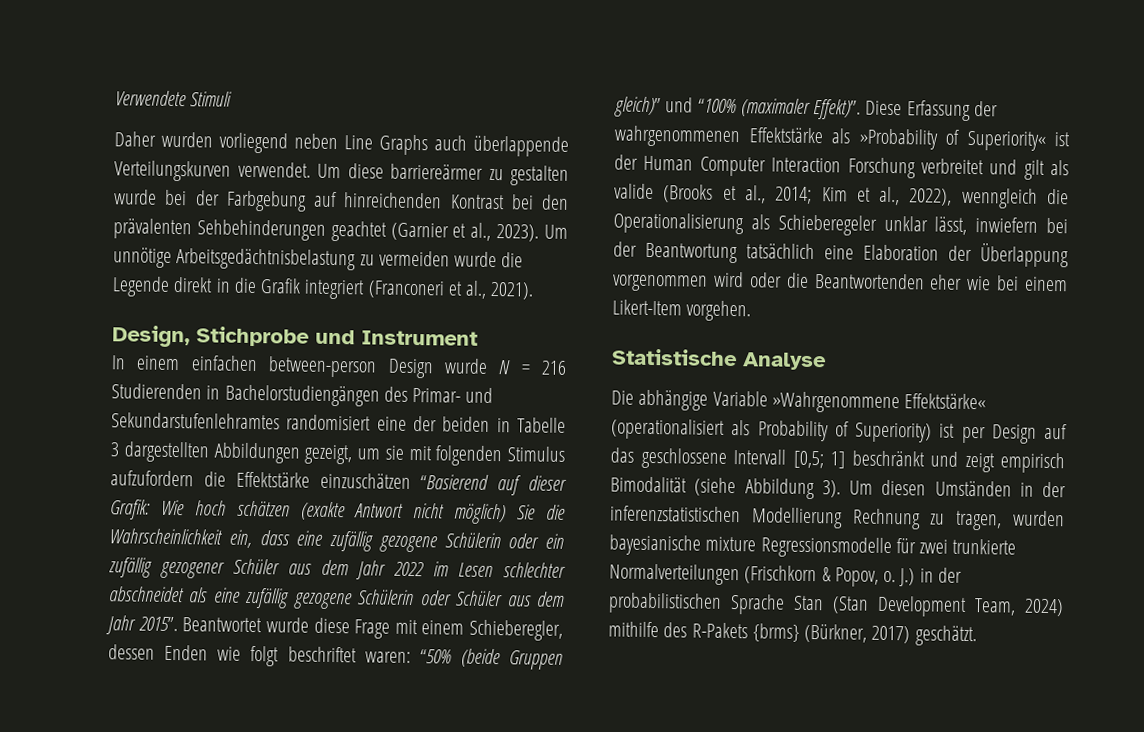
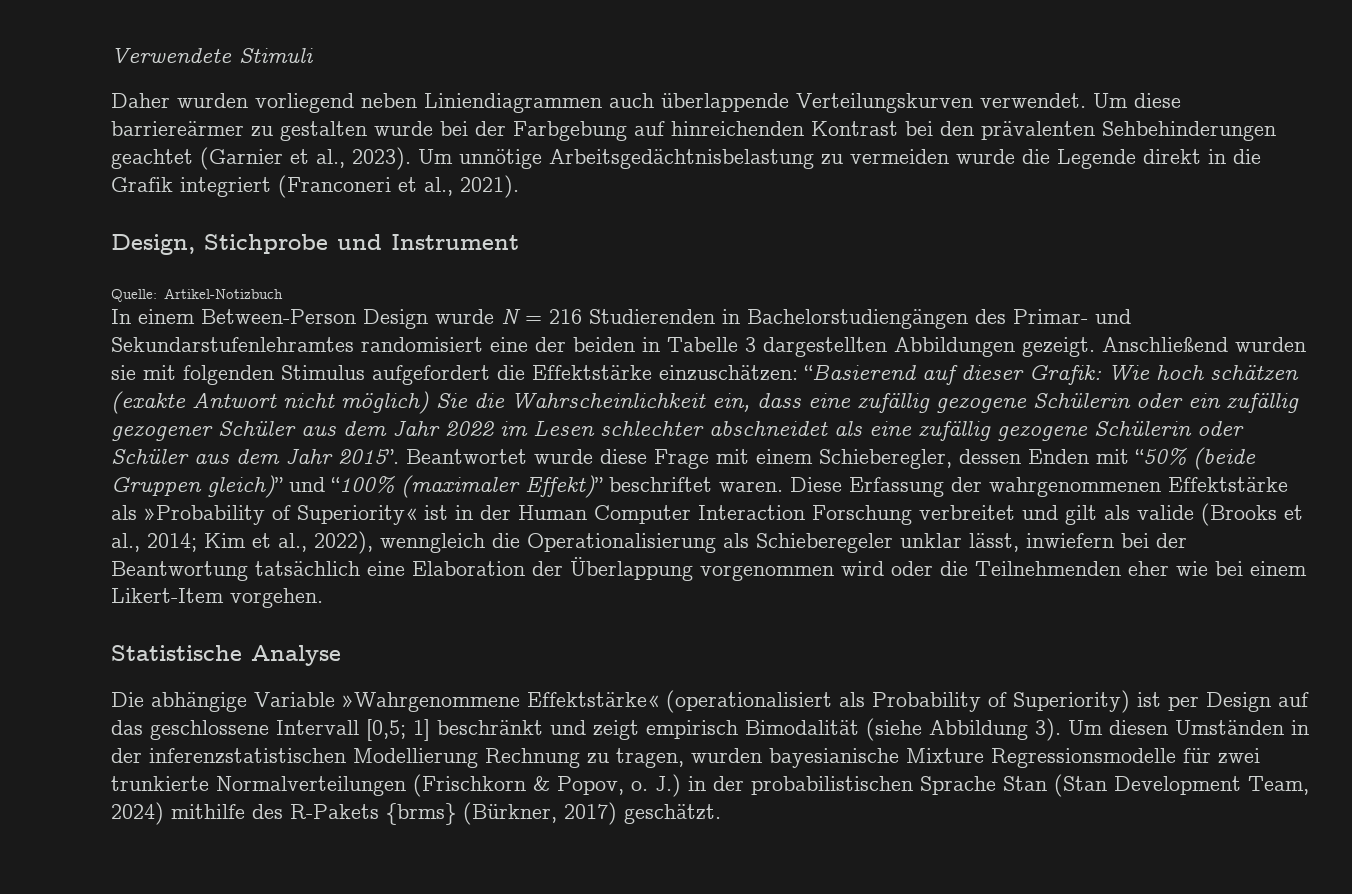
- Daher wurden vorliegend neben Line Graphs auch überlappende Verteilungskurven verwendet.
+ Daher wurden vorliegend neben Liniendiagrammen auch überlappende Verteilungskurven verwendet.
+ Quelle: Artikel-Notizbuch
- In einem einfachen between-person Design wurde N = 216 Studierenden in Bachelorstudiengängen des Primar- und Sekundarstufenlehramtes randomisiert eine der beiden in Tabelle 3 dargestellten Abbildungen gezeigt, um sie mit folgenden Stimulus aufzufordern die Effektstärke einzuschätzen “Basierend auf dieser Grafik:
+ In einem Between-Person Design wurde N = 216 Studierenden in Bachelorstudiengängen des Primar- und Sekundarstufenlehramtes randomisiert eine der beiden in Tabelle 3 dargestellten Abbildungen gezeigt. Anschließend wurden sie mit folgenden Stimulus aufgefordert die Effektstärke einzuschätzen: “Basierend auf dieser Grafik:
- Beantwortet wurde diese Frage mit einem Schieberegler, dessen Enden wie folgt beschriftet waren: “50% (beide Gruppen gleich)” und “100% (maximaler Effekt)”.
+ Beantwortet wurde diese Frage mit einem Schieberegler, dessen Enden mit “50% (beide Gruppen gleich)” und “100% (maximaler Effekt)” beschriftet waren.
- Diese Erfassung der wahrgenommenen Effektstärke als »Probability of Superiority« ist der Human Computer Interaction Forschung verbreitet und gilt als valide (Brooks et al., 2014; Kim et al., 2022), wenngleich die Operationalisierung als Schieberegeler unklar lässt, inwiefern bei der Beantwortung tatsächlich eine Elaboration der Überlappung vorgenommen wird oder die Beantwortenden eher wie bei einem Likert-Item vorgehen.
+ Diese Erfassung der wahrgenommenen Effektstärke als »Probability of Superiority« ist in der Human Computer Interaction Forschung verbreitet und gilt als valide (Brooks et al., 2014; Kim et al., 2022), wenngleich die Operationalisierung als Schieberegeler unklar lässt, inwiefern bei der Beantwortung tatsächlich eine Elaboration der Überlappung vorgenommen wird oder die Teilnehmenden eher wie bei einem Likert-Item vorgehen.
- Um diesen Umständen in der inferenzstatistischen Modellierung Rechnung zu tragen, wurden bayesianische mixture Regressionsmodelle für zwei trunkierte Normalverteilungen (Frischkorn & Popov, o.
+ Um diesen Umständen in der inferenzstatistischen Modellierung Rechnung zu tragen, wurden bayesianische Mixture Regressionsmodelle für zwei trunkierte Normalverteilungen (Frischkorn & Popov, o.

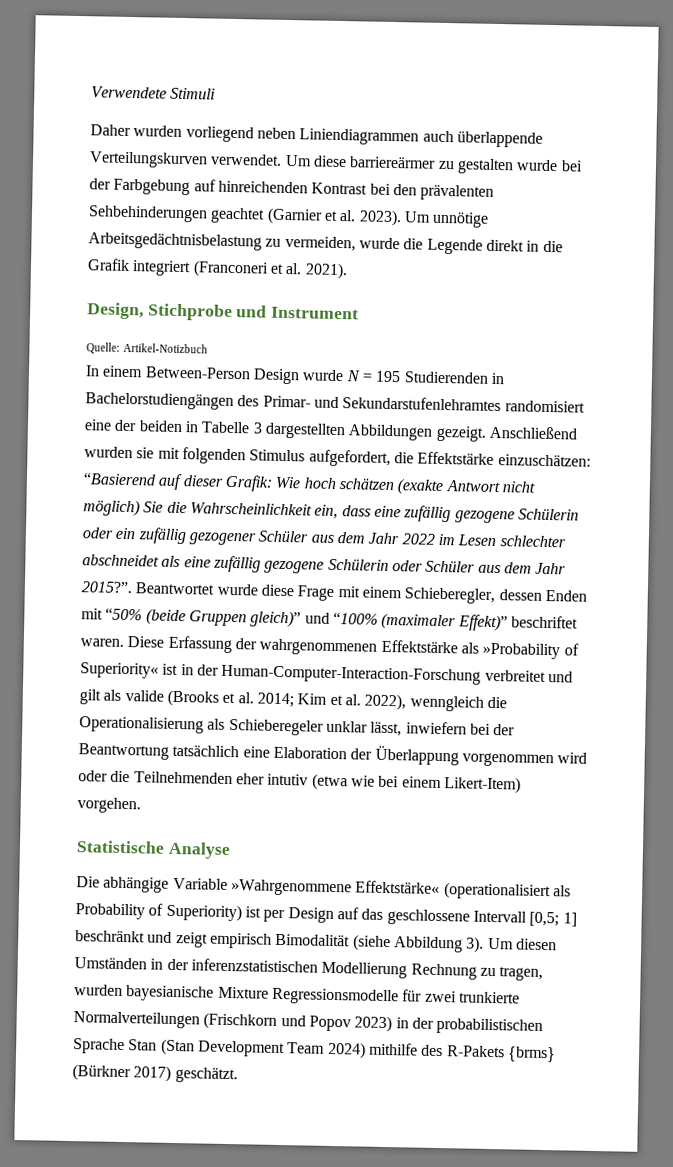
- Um diese barriereärmer zu gestalten wurde bei der Farbgebung auf hinreichenden Kontrast bei den prävalenten Sehbehinderungen geachtet (Garnier et al., 2023).
+ Um diese barriereärmer zu gestalten wurde bei der Farbgebung auf hinreichenden Kontrast bei den prävalenten Sehbehinderungen geachtet (Garnier et al. 2023).
- Um unnötige Arbeitsgedächtnisbelastung zu vermeiden wurde die Legende direkt in die Grafik integriert (Franconeri et al., 2021).
+ Um unnötige Arbeitsgedächtnisbelastung zu vermeiden, wurde die Legende direkt in die Grafik integriert (Franconeri et al. 2021).
- In einem Between-Person Design wurde N = 216 Studierenden in Bachelorstudiengängen des Primar- und Sekundarstufenlehramtes randomisiert eine der beiden in Tabelle 3 dargestellten Abbildungen gezeigt.
+ In einem Between-Person Design wurde N = 195 Studierenden in Bachelorstudiengängen des Primar- und Sekundarstufenlehramtes randomisiert eine der beiden in Tabelle 3 dargestellten Abbildungen gezeigt.
- Anschließend wurden sie mit folgenden Stimulus aufgefordert die Effektstärke einzuschätzen: “Basierend auf dieser Grafik: Wie hoch schätzen (exakte Antwort nicht möglich) Sie die Wahrscheinlichkeit ein, dass eine zufällig gezogene Schülerin oder ein zufällig gezogener Schüler aus dem Jahr 2022 im Lesen schlechter abschneidet als eine zufällig gezogene Schülerin oder Schüler aus dem Jahr 2015”.
+ Anschließend wurden sie mit folgenden Stimulus aufgefordert, die Effektstärke einzuschätzen: “Basierend auf dieser Grafik: Wie hoch schätzen (exakte Antwort nicht möglich) Sie die Wahrscheinlichkeit ein, dass eine zufällig gezogene Schülerin oder ein zufällig gezogener Schüler aus dem Jahr 2022 im Lesen schlechter abschneidet als eine zufällig gezogene Schülerin oder Schüler aus dem Jahr 2015?”.
- Diese Erfassung der wahrgenommenen Effektstärke als »Probability of Superiority« ist in der Human Computer Interaction Forschung verbreitet und gilt als valide (Brooks et al., 2014; Kim et al., 2022), wenngleich die Operationalisierung als Schieberegeler unklar lässt, inwiefern bei der Beantwortung tatsächlich eine Elaboration der Überlappung vorgenommen wird oder die Teilnehmenden eher wie bei einem Likert-Item vorgehen.
+ Diese Erfassung der wahrgenommenen Effektstärke als »Probability of Superiority« ist in der Human-Computer-Interaction-Forschung verbreitet und gilt als valide (Brooks et al. 2014; Kim et al. 2022), wenngleich die Operationalisierung als Schieberegeler unklar lässt, inwiefern bei der Beantwortung tatsächlich eine Elaboration der Überlappung vorgenommen wird oder die Teilnehmenden eher intutiv (etwa wie bei einem Likert-Item) vorgehen.
- Um diesen Umständen in der inferenzstatistischen Modellierung Rechnung zu tragen, wurden bayesianische Mixture Regressionsmodelle für zwei trunkierte Normalverteilungen (Frischkorn & Popov, o. J.) in der probabilistischen Sprache Stan (Stan Development Team, 2024) mithilfe des R-Pakets {brms} (Bürkner, 2017) geschätzt.
+ Um diesen Umständen in der inferenzstatistischen Modellierung Rechnung zu tragen, wurden bayesianische Mixture Regressionsmodelle für zwei trunkierte Normalverteilungen (Frischkorn und Popov 2023) in der probabilistischen Sprache Stan (Stan Development Team 2024) mithilfe des R-Pakets {brms} (Bürkner 2017) geschätzt.

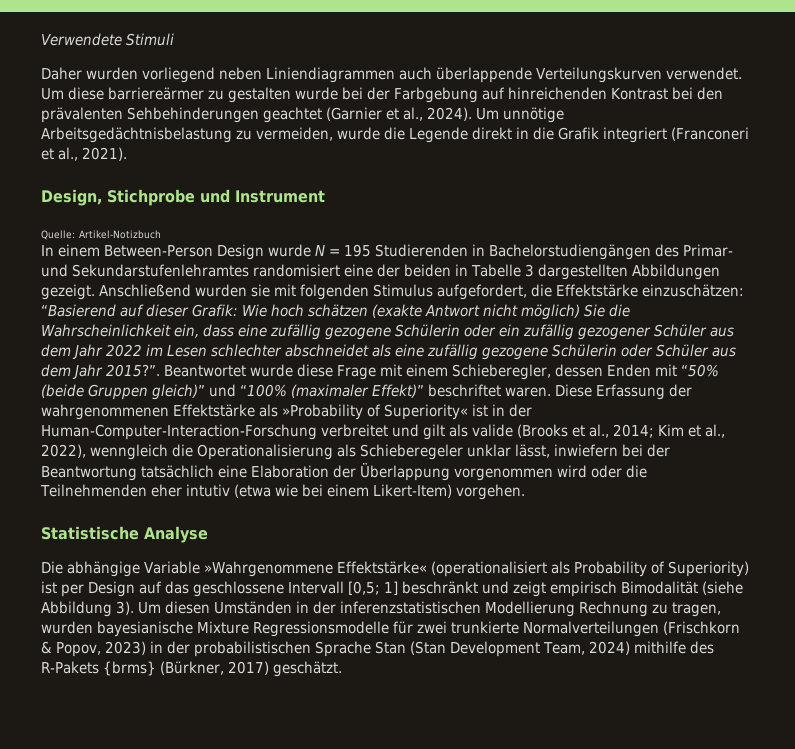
- Um diese barriereärmer zu gestalten wurde bei der Farbgebung auf hinreichenden Kontrast bei den prävalenten Sehbehinderungen geachtet (Garnier et al. 2023).
+ Um diese barriereärmer zu gestalten wurde bei der Farbgebung auf hinreichenden Kontrast bei den prävalenten Sehbehinderungen geachtet (Garnier et al., 2024).
- Um unnötige Arbeitsgedächtnisbelastung zu vermeiden, wurde die Legende direkt in die Grafik integriert (Franconeri et al. 2021).
+ Um unnötige Arbeitsgedächtnisbelastung zu vermeiden, wurde die Legende direkt in die Grafik integriert (Franconeri et al., 2021).
- Diese Erfassung der wahrgenommenen Effektstärke als »Probability of Superiority« ist in der Human-Computer-Interaction-Forschung verbreitet und gilt als valide (Brooks et al. 2014; Kim et al. 2022), wenngleich die Operationalisierung als Schieberegeler unklar lässt, inwiefern bei der Beantwortung tatsächlich eine Elaboration der Überlappung vorgenommen wird oder die Teilnehmenden eher intutiv (etwa wie bei einem Likert-Item) vorgehen.
+ Diese Erfassung der wahrgenommenen Effektstärke als »Probability of Superiority« ist in der Human-Computer-Interaction-Forschung verbreitet und gilt als valide (Brooks et al., 2014; Kim et al., 2022), wenngleich die Operationalisierung als Schieberegeler unklar lässt, inwiefern bei der Beantwortung tatsächlich eine Elaboration der Überlappung vorgenommen wird oder die Teilnehmenden eher intutiv (etwa wie bei einem Likert-Item) vorgehen.
- Um diesen Umständen in der inferenzstatistischen Modellierung Rechnung zu tragen, wurden bayesianische Mixture Regressionsmodelle für zwei trunkierte Normalverteilungen (Frischkorn und Popov 2023) in der probabilistischen Sprache Stan (Stan Development Team 2024) mithilfe des R-Pakets {brms} (Bürkner 2017) geschätzt.
+ Um diesen Umständen in der inferenzstatistischen Modellierung Rechnung zu tragen, wurden bayesianische Mixture Regressionsmodelle für zwei trunkierte Normalverteilungen (Frischkorn & Popov, 2023) in der probabilistischen Sprache Stan (Stan Development Team, 2024) mithilfe des R-Pakets {brms} (Bürkner, 2017) geschätzt.

